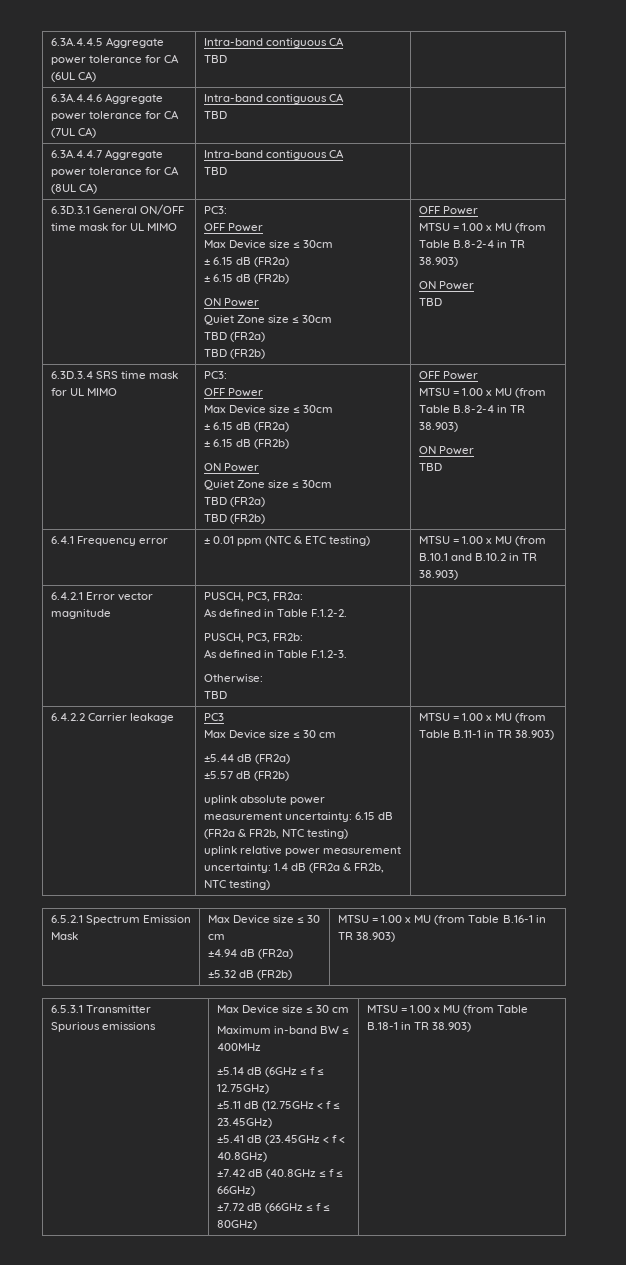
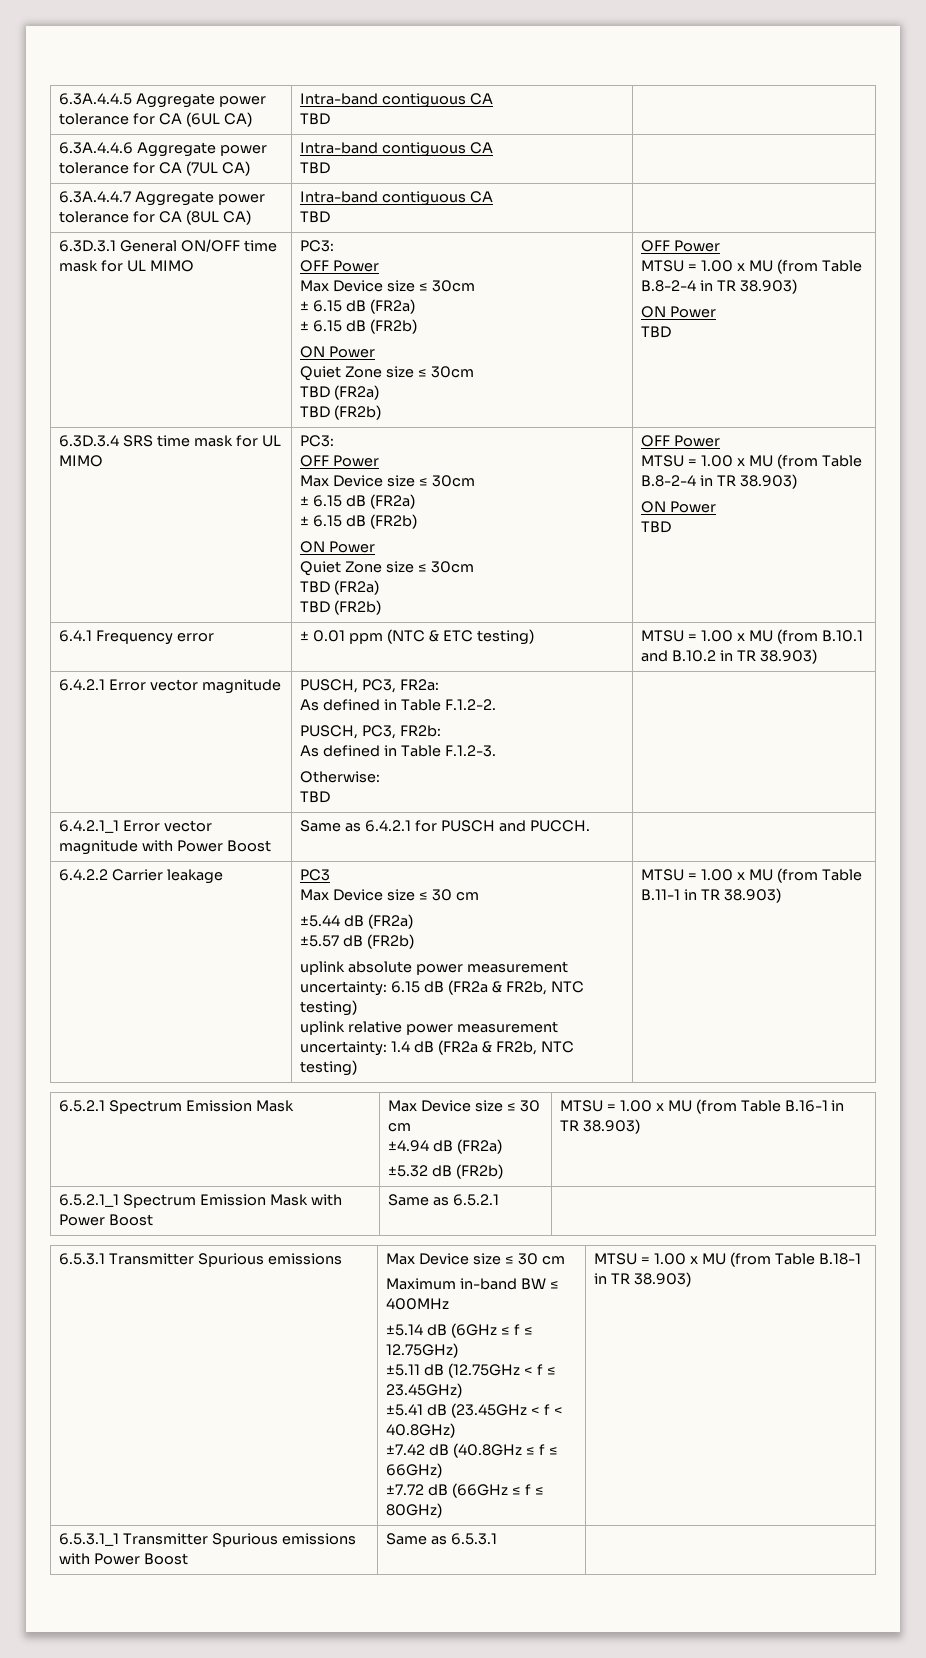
+ 6.4.2.1_1 Error vector magnitude with Power Boost | Same as 6.4.2.1 for PUSCH and PUCCH. |
+ 6.5.2.1_1 Spectrum Emission Mask with Power Boost | Same as 6.5.2.1 |
+ 6.5.3.1_1 Transmitter Spurious emissions with Power Boost | Same as 6.5.3.1 |

